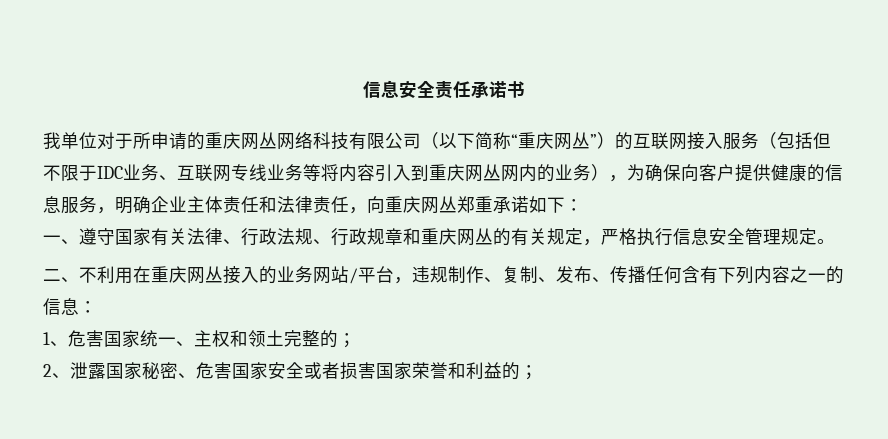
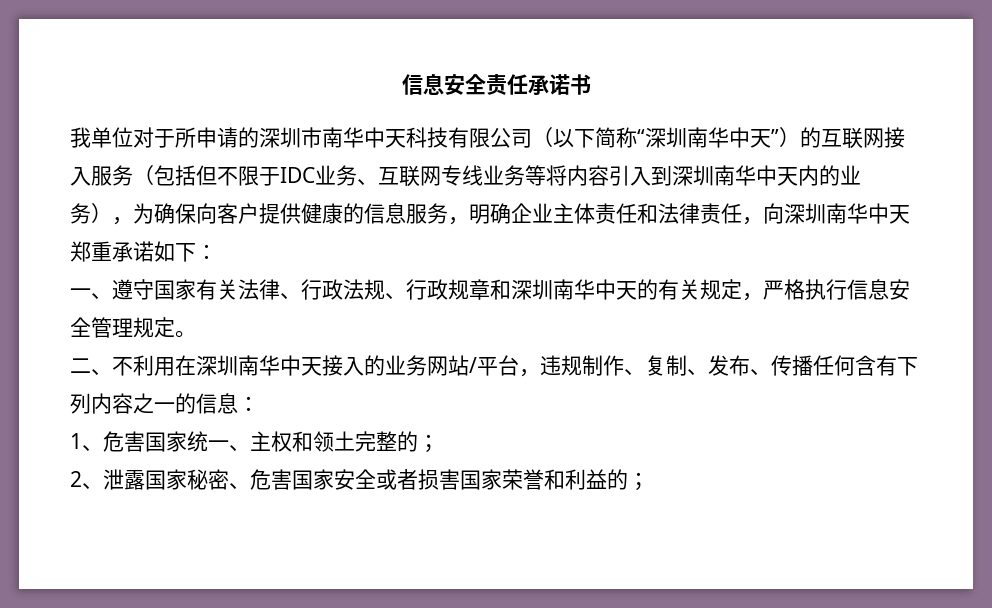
- 我单位对于所申请的重庆网丛网络科技有限公司（以下简称“重庆网丛”）的互联网接入服务（包括但不限于IDC业务、互联网专线业务等将内容引入到重庆网丛网内的业务），为确保向客户提供健康的信息服务，明确企业主体责任和法律责任，向重庆网丛郑重承诺如下：
+ 我单位对于所申请的深圳市南华中天科技有限公司（以下简称“深圳南华中天”）的互联网接入服务（包括但不限于IDC业务、互联网专线业务等将内容引入到深圳南华中天内的业务），为确保向客户提供健康的信息服务，明确企业主体责任和法律责任，向深圳南华中天郑重承诺如下：
- 一、遵守国家有关法律、行政法规、行政规章和重庆网丛的有关规定，严格执行信息安全管理规定。
+ 一、遵守国家有关法律、行政法规、行政规章和深圳南华中天的有关规定，严格执行信息安全管理规定。
- 二、不利用在重庆网丛接入的业务网站/平台，违规制作、复制、发布、传播任何含有下列内容之一的信息：
+ 二、不利用在深圳南华中天接入的业务网站/平台，违规制作、复制、发布、传播任何含有下列内容之一的信息：

